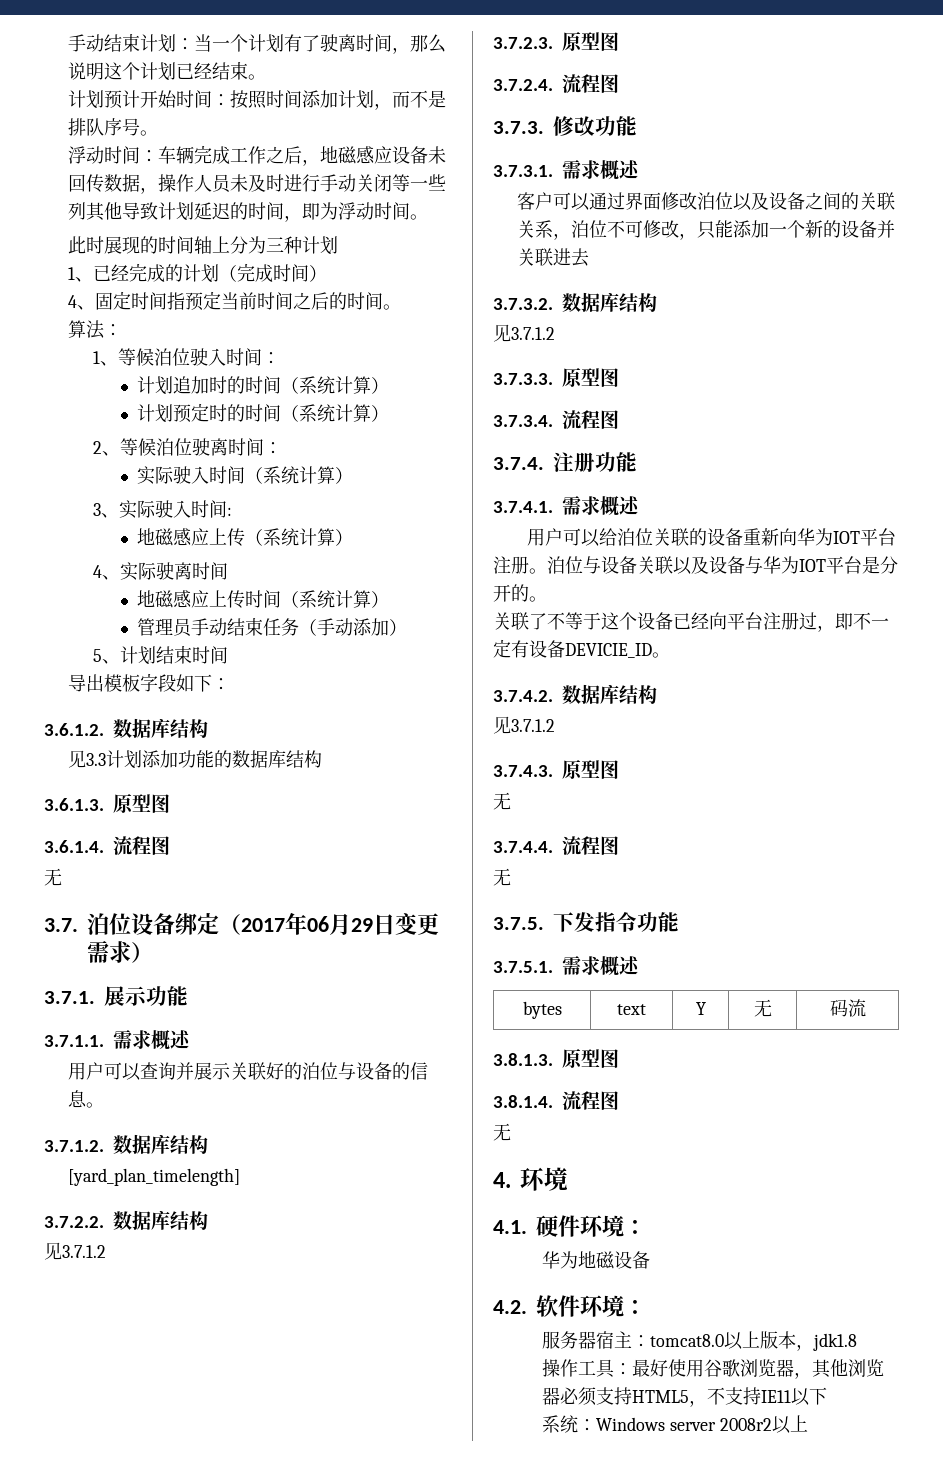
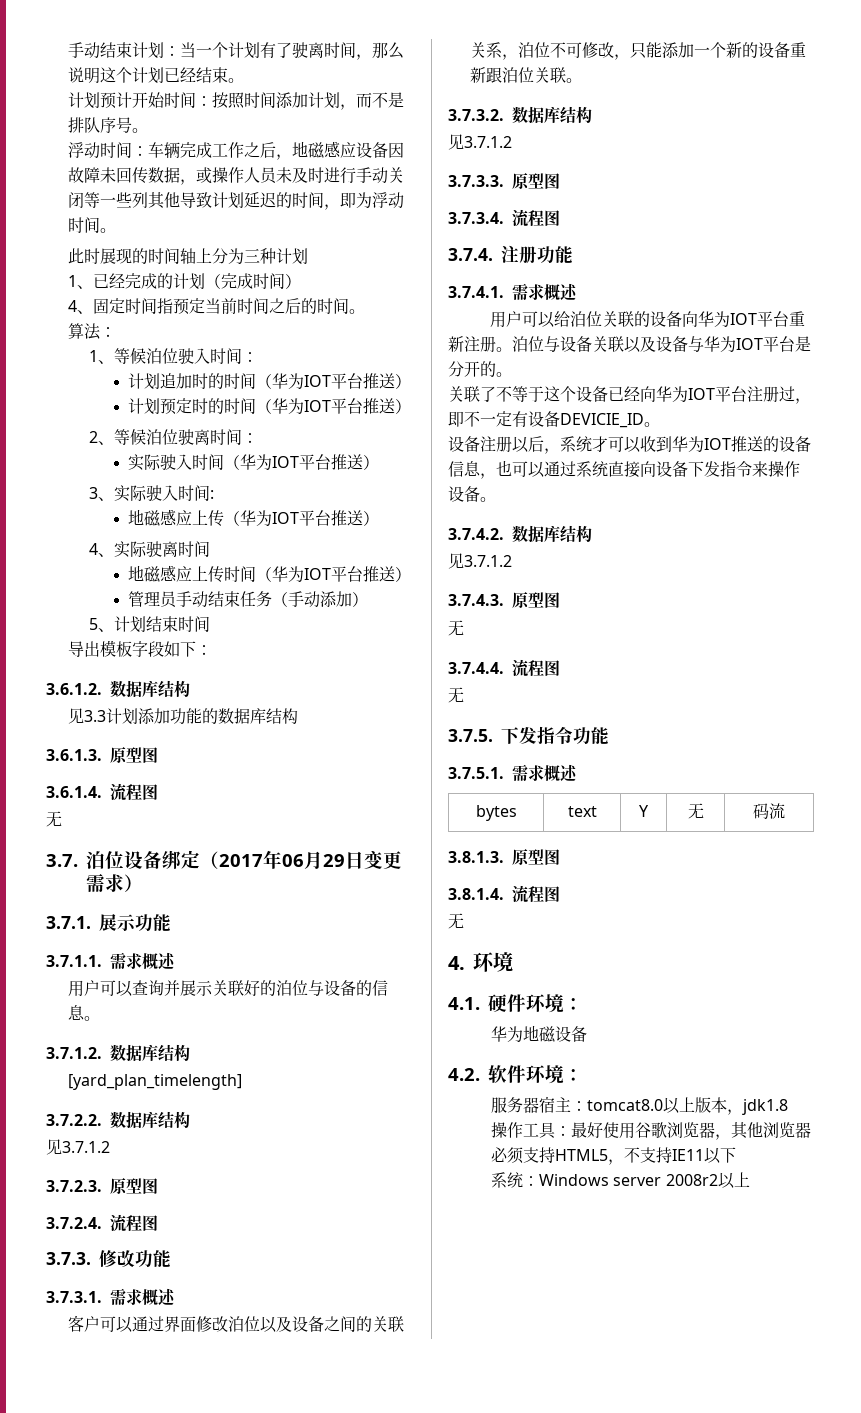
- 浮动时间：车辆完成工作之后，地磁感应设备未回传数据，操作人员未及时进行手动关闭等一些列其他导致计划延迟的时间，即为浮动时间。
+ 浮动时间：车辆完成工作之后，地磁感应设备因故障未回传数据，或操作人员未及时进行手动关闭等一些列其他导致计划延迟的时间，即为浮动时间。
- 计划追加时的时间（系统计算）
+ 计划追加时的时间（华为IOT平台推送）
- 计划预定时的时间（系统计算）
+ 计划预定时的时间（华为IOT平台推送）
- 实际驶入时间（系统计算）
+ 实际驶入时间（华为IOT平台推送）
- 地磁感应上传（系统计算）
+ 地磁感应上传（华为IOT平台推送）
- 地磁感应上传时间（系统计算）
+ 地磁感应上传时间（华为IOT平台推送）
- 客户可以通过界面修改泊位以及设备之间的关联关系，泊位不可修改，只能添加一个新的设备并关联进去
+ 客户可以通过界面修改泊位以及设备之间的关联关系，泊位不可修改，只能添加一个新的设备重新跟泊位关联。
- 用户可以给泊位关联的设备重新向华为IOT平台注册。
+ 用户可以给泊位关联的设备向华为IOT平台重新注册。
- 关联了不等于这个设备已经向平台注册过，即不一定有设备DEVICIE_ID。
+ 关联了不等于这个设备已经向华为IOT平台注册过，即不一定有设备DEVICIE_ID。
+ 设备注册以后，系统才可以收到华为IOT推送的设备信息，也可以通过系统直接向设备下发指令来操作设备。

